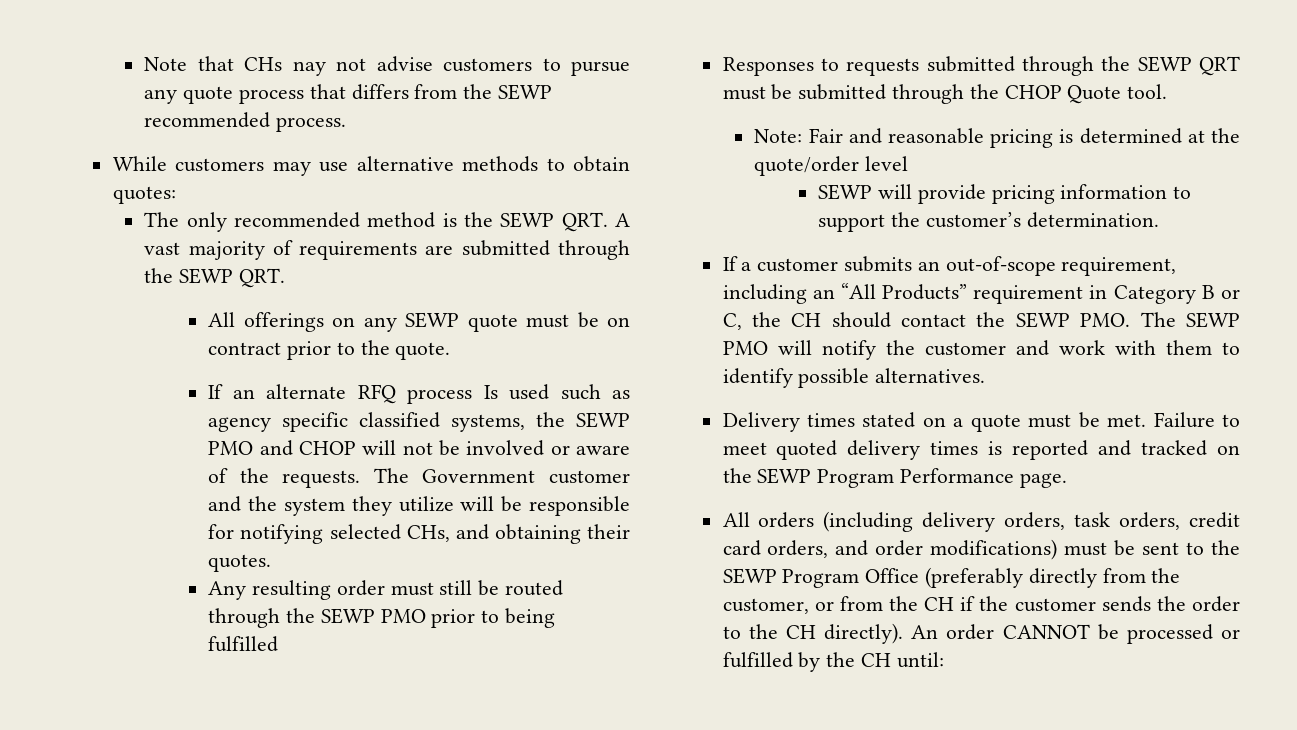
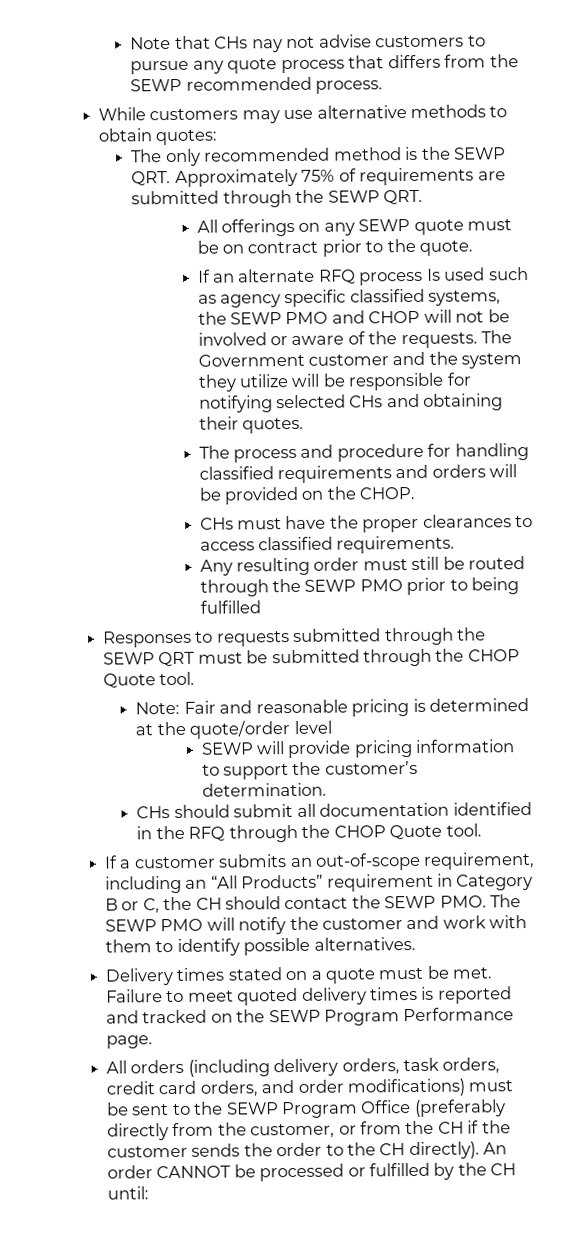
- The only recommended method is the SEWP QRT. A vast majority of requirements are submitted through the SEWP QRT.
+ The only recommended method is the SEWP QRT. Approximately 75% of requirements are submitted through the SEWP QRT.
- The Government customer and the system they utilize will be responsible for notifying selected CHs, and obtaining their quotes.
+ The Government customer and the system they utilize will be responsible for notifying selected CHs and obtaining their quotes.
+ The process and procedure for handling classified requirements and orders will be provided on the CHOP.
+ CHs must have the proper clearances to access classified requirements.
+ CHs should submit all documentation identified in the RFQ through the CHOP Quote tool.

